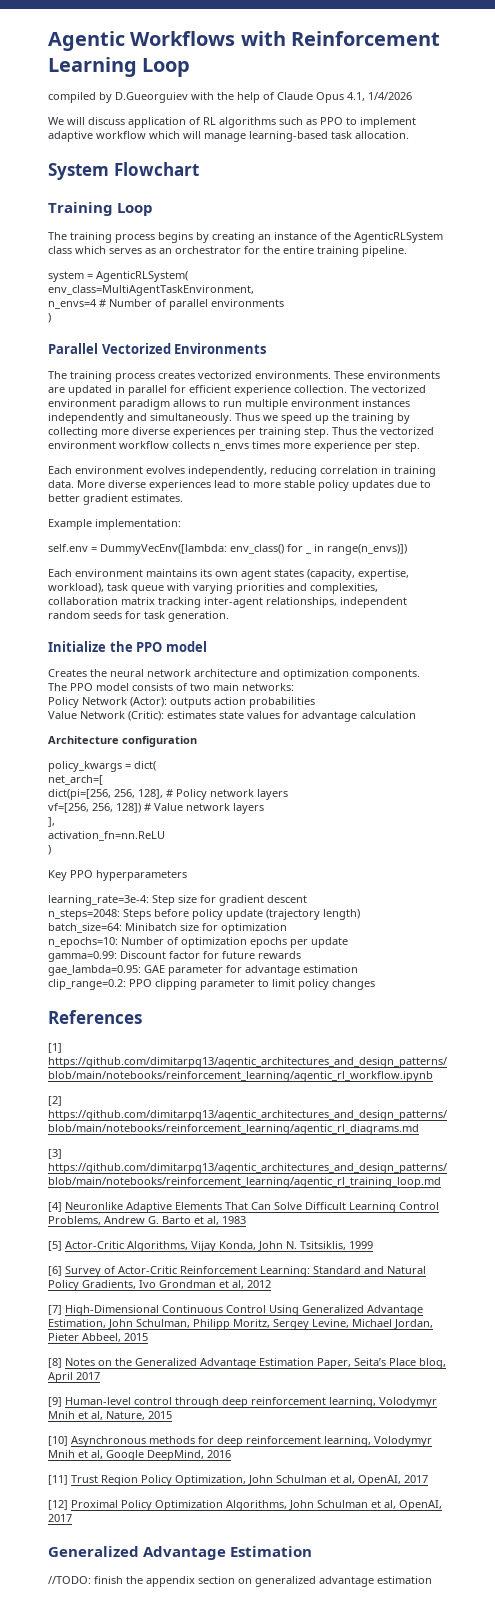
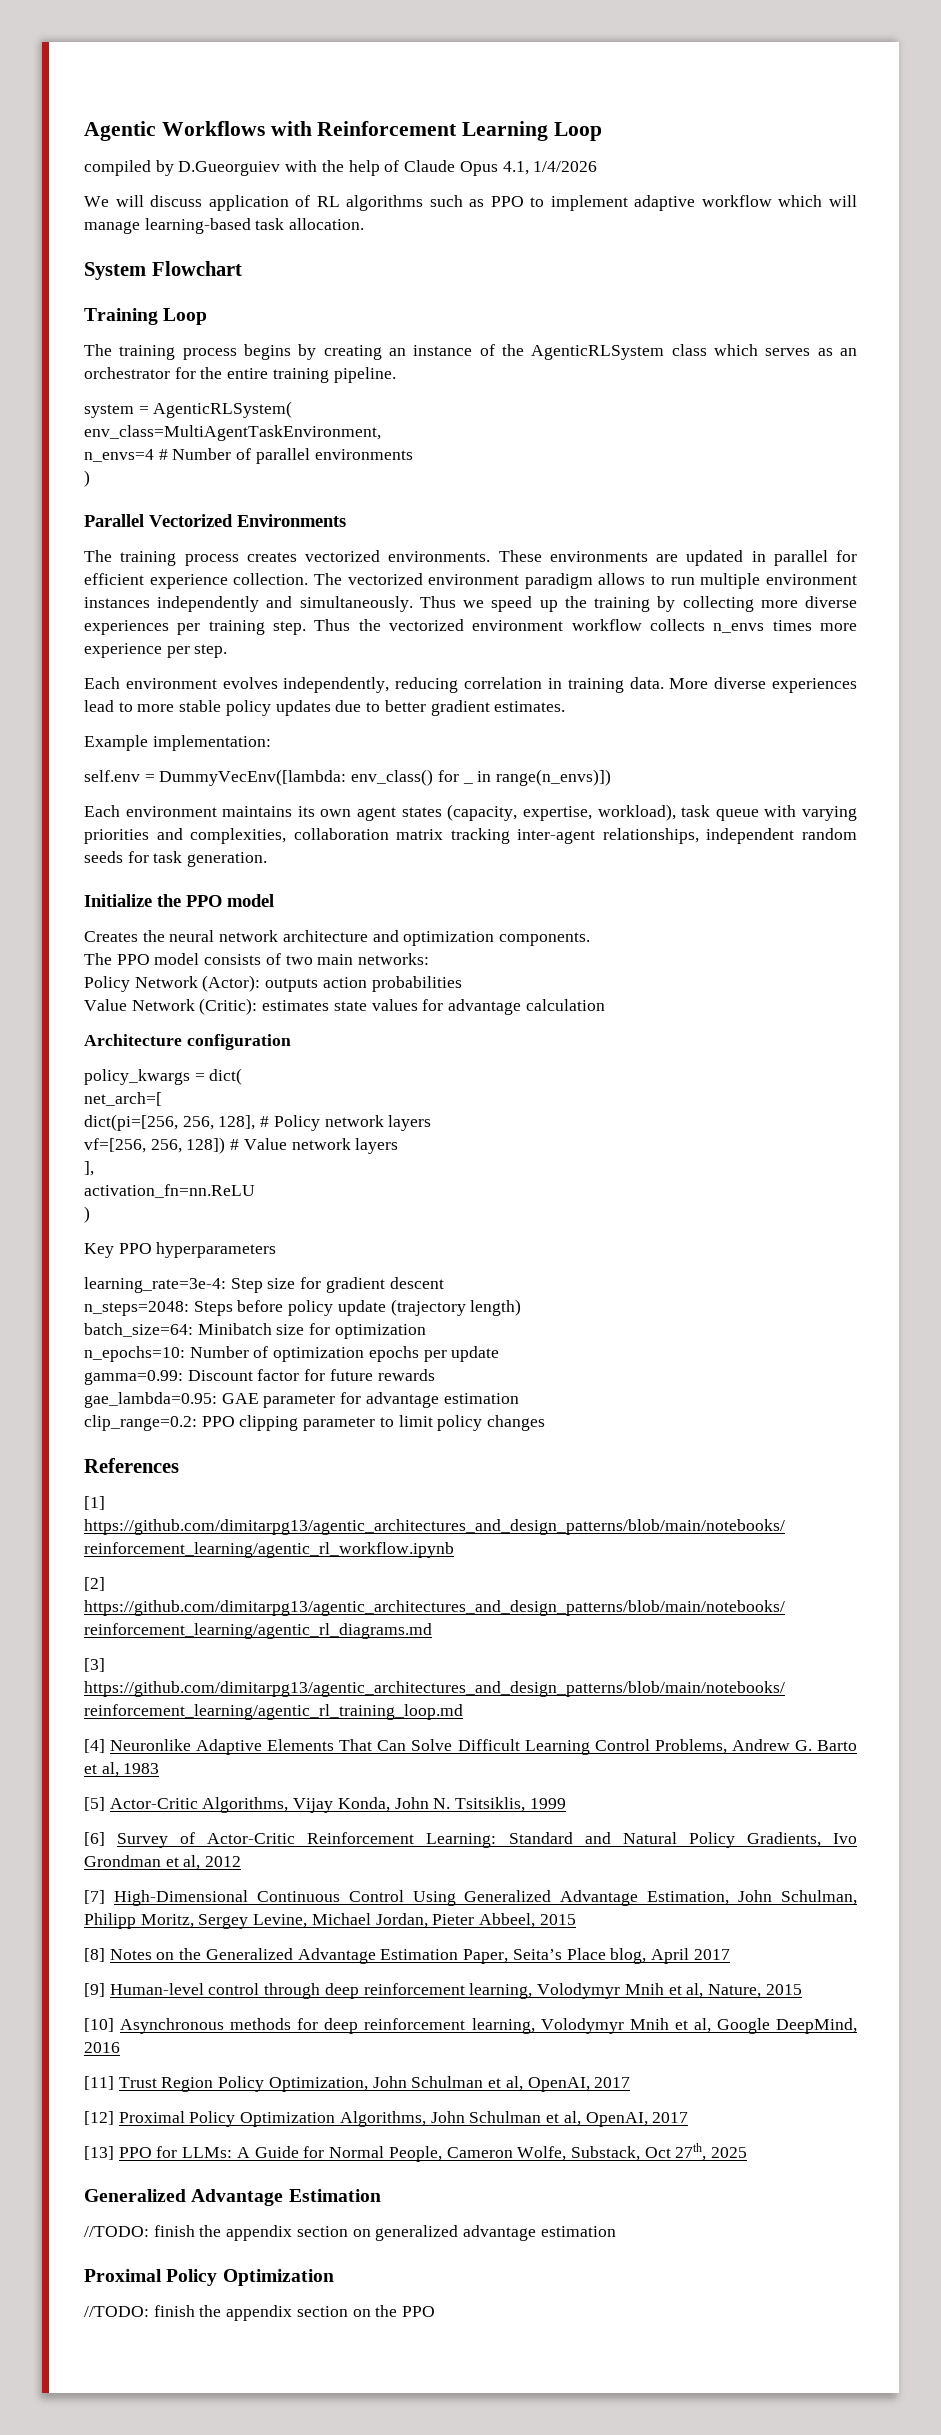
+ [13] PPO for LLMs: A Guide for Normal People, Cameron Wolfe, Substack, Oct 27th, 2025
  //TODO: finish the appendix section on generalized advantage estimation
+ Proximal Policy Optimization
+ //TODO: finish the appendix section on the PPO

